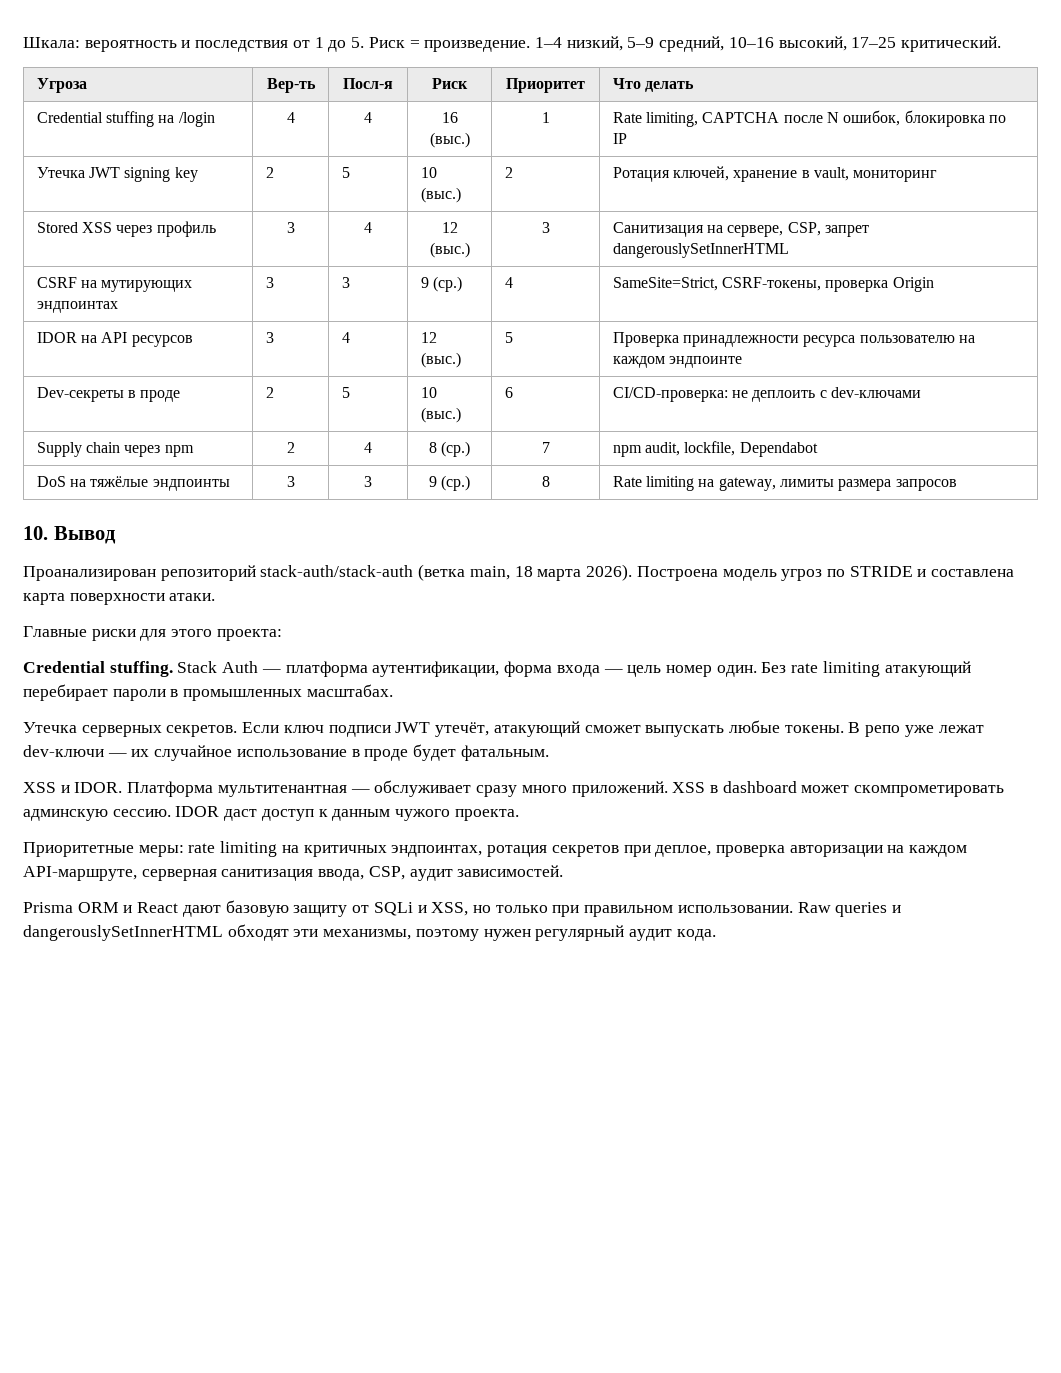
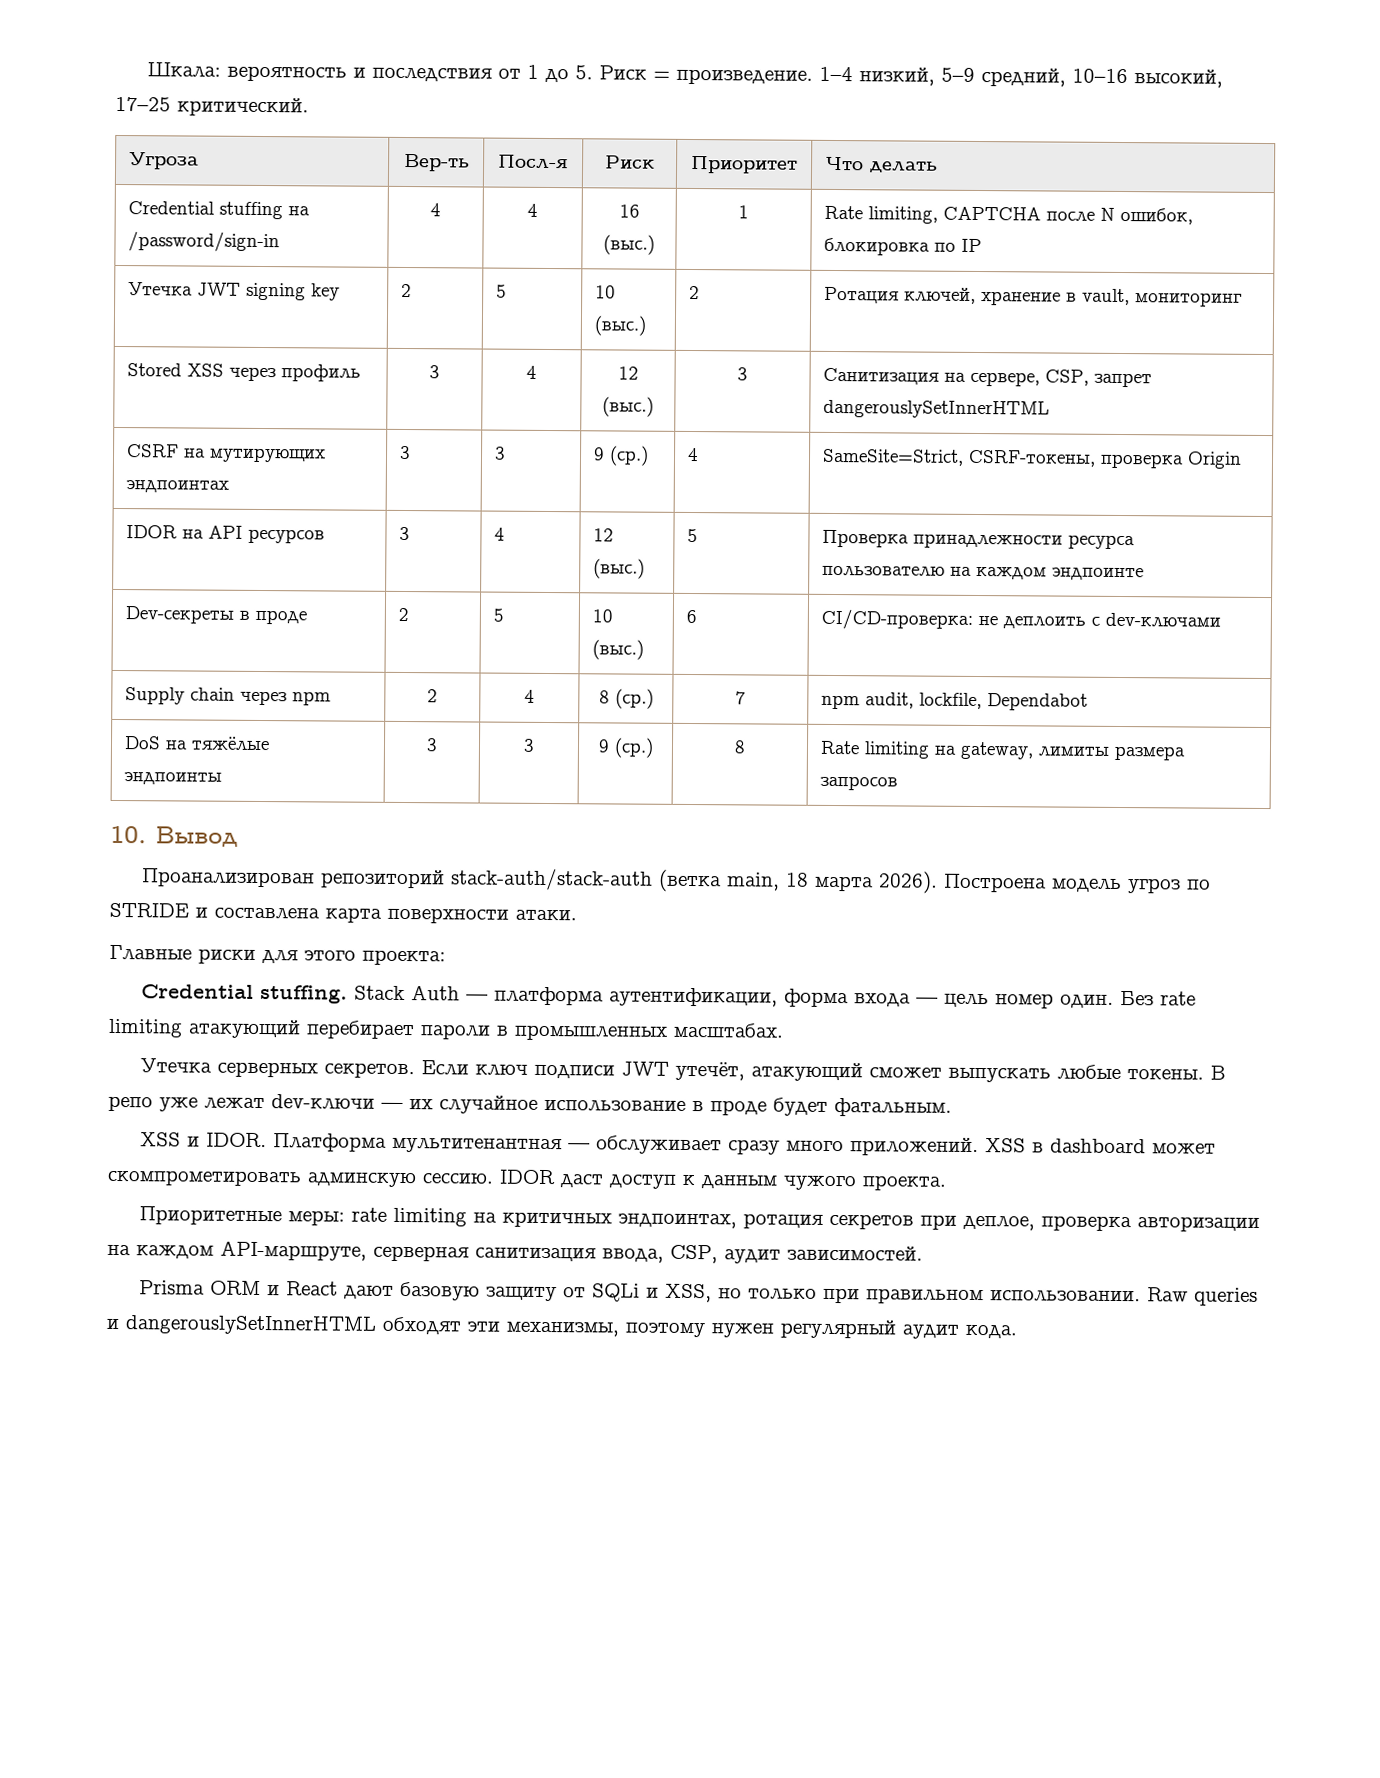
- Credential stuffing на /login | 4 | 4 | 16 (выс.) | 1 | Rate limiting, CAPTCHA после N ошибок, блокировка по IP
+ Credential stuffing на /password/sign-in | 4 | 4 | 16 (выс.) | 1 | Rate limiting, CAPTCHA после N ошибок, блокировка по IP

